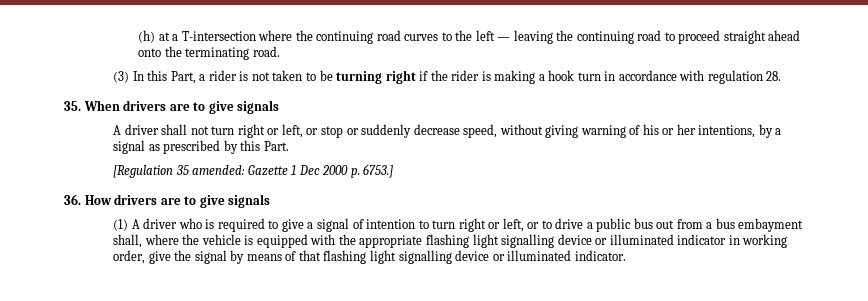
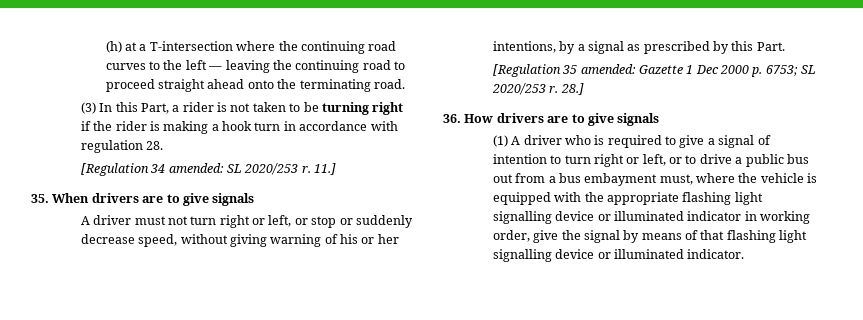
+ [Regulation 34 amended: SL 2020/253 r. 11.]
- A driver shall not turn right or left, or stop or suddenly decrease speed, without giving warning of his or her intentions, by a signal as prescribed by this Part.
+ A driver must not turn right or left, or stop or suddenly decrease speed, without giving warning of his or her intentions, by a signal as prescribed by this Part.
- [Regulation 35 amended: Gazette 1 Dec 2000 p. 6753.]
+ [Regulation 35 amended: Gazette 1 Dec 2000 p. 6753; SL 2020/253 r. 28.]
- (1) A driver who is required to give a signal of intention to turn right or left, or to drive a public bus out from a bus embayment shall, where the vehicle is equipped with the appropriate flashing light signalling device or illuminated indicator in working order, give the signal by means of that flashing light signalling device or illuminated indicator.
+ (1) A driver who is required to give a signal of intention to turn right or left, or to drive a public bus out from a bus embayment must, where the vehicle is equipped with the appropriate flashing light signalling device or illuminated indicator in working order, give the signal by means of that flashing light signalling device or illuminated indicator.

